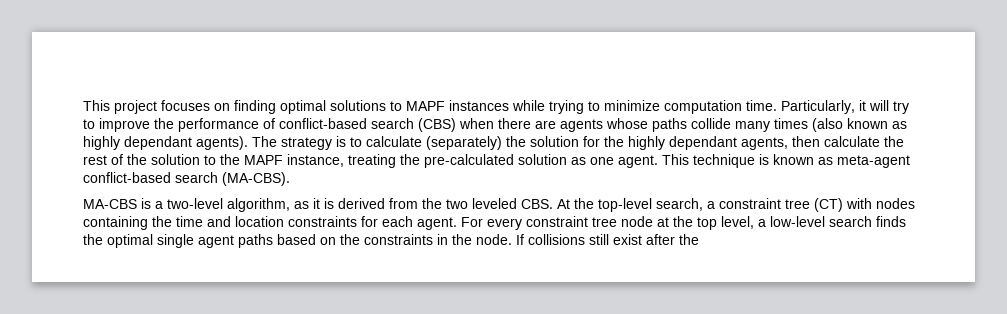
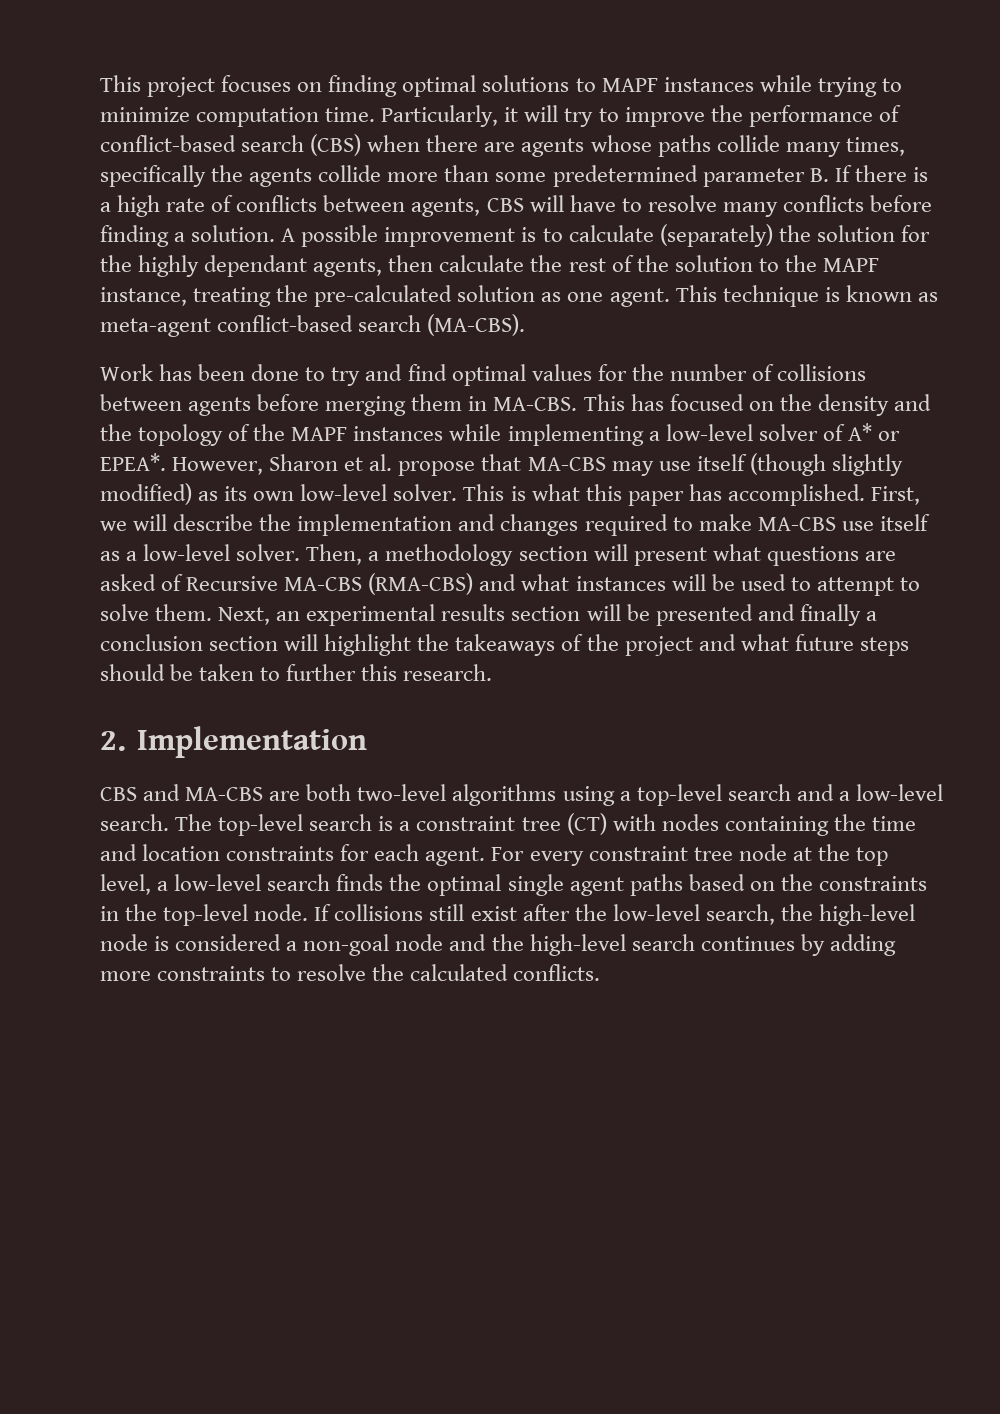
- Particularly, it will try to improve the performance of conflict-based search (CBS) when there are agents whose paths collide many times (also known as highly dependant agents). The strategy is to calculate (separately) the solution for the highly dependant agents, then calculate the rest of the solution to the MAPF instance, treating the pre-calculated solution as one agent.
+ Particularly, it will try to improve the performance of conflict-based search (CBS) when there are agents whose paths collide many times, specifically the agents collide more than some predetermined parameter B. If there is a high rate of conflicts between agents, CBS will have to resolve many conflicts before finding a solution. A possible improvement is to calculate (separately) the solution for the highly dependant agents, then calculate the rest of the solution to the MAPF instance, treating the pre-calculated solution as one agent.
- MA-CBS is a two-level algorithm, as it is derived from the two leveled CBS. At the top-level search, a constraint tree (CT) with nodes containing the time and location constraints for each agent.
+ Work has been done to try and find optimal values for the number of collisions between agents before merging them in MA-CBS. This has focused on the density and the topology of the MAPF instances while implementing a low-level solver of A* or EPEA*. However, Sharon et al. propose that MA-CBS may use itself (though slightly modified) as its own low-level solver. This is what this paper has accomplished. First, we will describe the implementation and changes required to make MA-CBS use itself as a low-level solver. Then, a methodology section will present what questions are asked of Recursive MA-CBS (RMA-CBS) and what instances will be used to attempt to solve them. Next, an experimental results section will be presented and finally a conclusion section will highlight the takeaways of the project and what future steps should be taken to further this research.
+ 2. Implementation
+ CBS and MA-CBS are both two-level algorithms using a top-level search and a low-level search. The top-level search is a constraint tree (CT) with nodes containing the time and location constraints for each agent.
- For every constraint tree node at the top level, a low-level search finds the optimal single agent paths based on the constraints in the node.
+ For every constraint tree node at the top level, a low-level search finds the optimal single agent paths based on the constraints in the top-level node.
- If collisions still exist after the
+ If collisions still exist after the low-level search, the high-level node is considered a non-goal node and the high-level search continues by adding more constraints to resolve the calculated conflicts.

